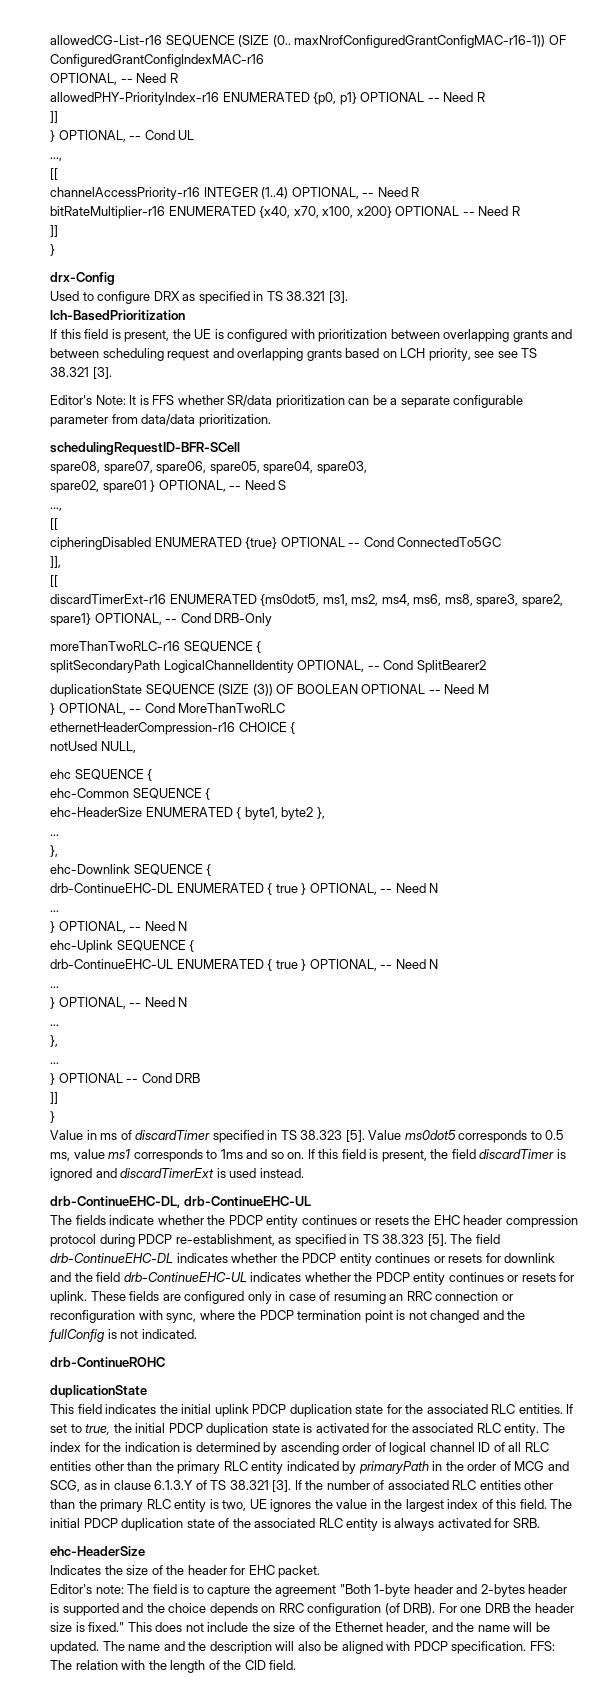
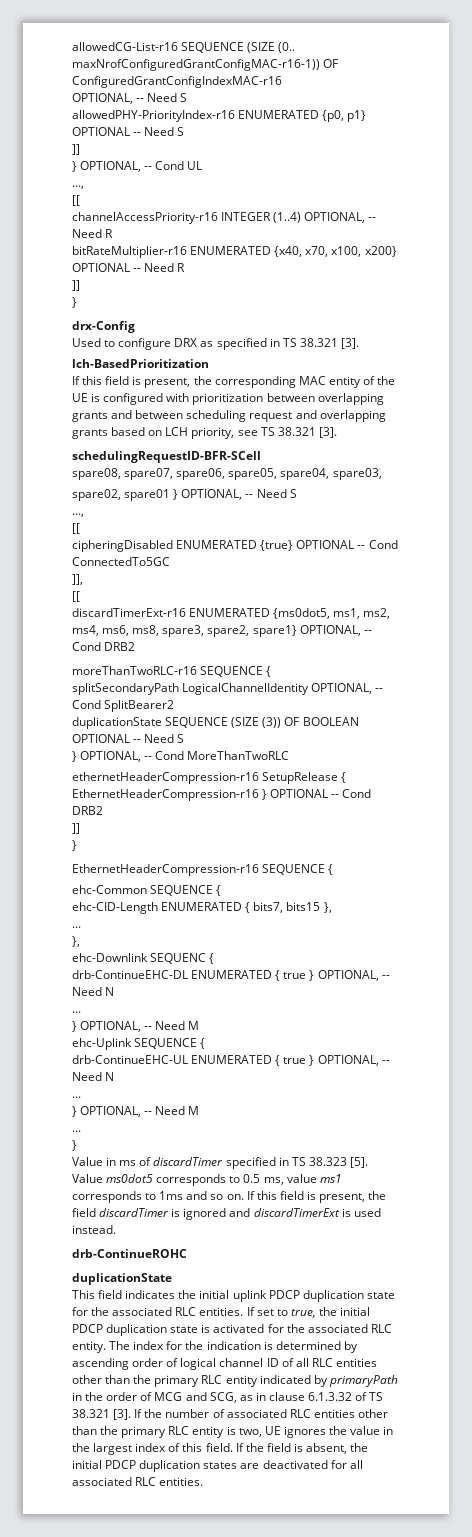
  allowedCG-List-r16 SEQUENCE (SIZE (0.. maxNrofConfiguredGrantConfigMAC-r16-1)) OF ConfiguredGrantConfigIndexMAC-r16
- OPTIONAL, -- Need R
+ OPTIONAL, -- Need S
- allowedPHY-PriorityIndex-r16 ENUMERATED {p0, p1} OPTIONAL -- Need R
+ allowedPHY-PriorityIndex-r16 ENUMERATED {p0, p1} OPTIONAL -- Need S
- If this field is present, the UE is configured with prioritization between overlapping grants and between scheduling request and overlapping grants based on LCH priority, see see TS 38.321 [3].
- Editor's Note: It is FFS whether SR/data prioritization can be a separate configurable parameter from data/data prioritization.
+ If this field is present, the corresponding MAC entity of the UE is configured with prioritization between overlapping grants and between scheduling request and overlapping grants based on LCH priority, see TS 38.321 [3].
- discardTimerExt-r16 ENUMERATED {ms0dot5, ms1, ms2, ms4, ms6, ms8, spare3, spare2, spare1} OPTIONAL, -- Cond DRB-Only
+ discardTimerExt-r16 ENUMERATED {ms0dot5, ms1, ms2, ms4, ms6, ms8, spare3, spare2, spare1} OPTIONAL, -- Cond DRB2
- duplicationState SEQUENCE (SIZE (3)) OF BOOLEAN OPTIONAL -- Need M
+ duplicationState SEQUENCE (SIZE (3)) OF BOOLEAN OPTIONAL -- Need S
- ethernetHeaderCompression-r16 CHOICE {
- notUsed NULL,
- ehc SEQUENCE {
+ ethernetHeaderCompression-r16 SetupRelease { EthernetHeaderCompression-r16 } OPTIONAL -- Cond DRB2
+ ]]
+ }
+ EthernetHeaderCompression-r16 SEQUENCE {
- ehc-HeaderSize ENUMERATED { byte1, byte2 },
+ ehc-CID-Length ENUMERATED { bits7, bits15 },
- ehc-Downlink SEQUENCE {
+ ehc-Downlink SEQUENC {
  drb-ContinueEHC-DL ENUMERATED { true } OPTIONAL, -- Need N
  ...
- } OPTIONAL, -- Need N
+ } OPTIONAL, -- Need M
  drb-ContinueEHC-UL ENUMERATED { true } OPTIONAL, -- Need N
  ...
- } OPTIONAL, -- Need N
+ } OPTIONAL, -- Need M
  ...
- },
- ...
- } OPTIONAL -- Cond DRB
- ]]
- drb-ContinueEHC-DL, drb-ContinueEHC-UL
- The fields indicate whether the PDCP entity continues or resets the EHC header compression protocol during PDCP re-establishment, as specified in TS 38.323 [5]. The field drb-ContinueEHC-DL indicates whether the PDCP entity continues or resets for downlink and the field drb-ContinueEHC-UL indicates whether the PDCP entity continues or resets for uplink. These fields are configured only in case of resuming an RRC connection or reconfiguration with sync, where the PDCP termination point is not changed and the fullConfig is not indicated.
- The index for the indication is determined by ascending order of logical channel ID of all RLC entities other than the primary RLC entity indicated by primaryPath in the order of MCG and SCG, as in clause 6.1.3.Y of TS 38.321 [3].
+ The index for the indication is determined by ascending order of logical channel ID of all RLC entities other than the primary RLC entity indicated by primaryPath in the order of MCG and SCG, as in clause 6.1.3.32 of TS 38.321 [3].
- The initial PDCP duplication state of the associated RLC entity is always activated for SRB.
- ehc-HeaderSize
- Indicates the size of the header for EHC packet.
- Editor's note: The field is to capture the agreement "Both 1-byte header and 2-bytes header is supported and the choice depends on RRC configuration (of DRB). For one DRB the header size is fixed." This does not include the size of the Ethernet header, and the name will be updated. The name and the description will also be aligned with PDCP specification. FFS: The relation with the length of the CID field.
+ If the field is absent, the initial PDCP duplication states are deactivated for all associated RLC entities.

